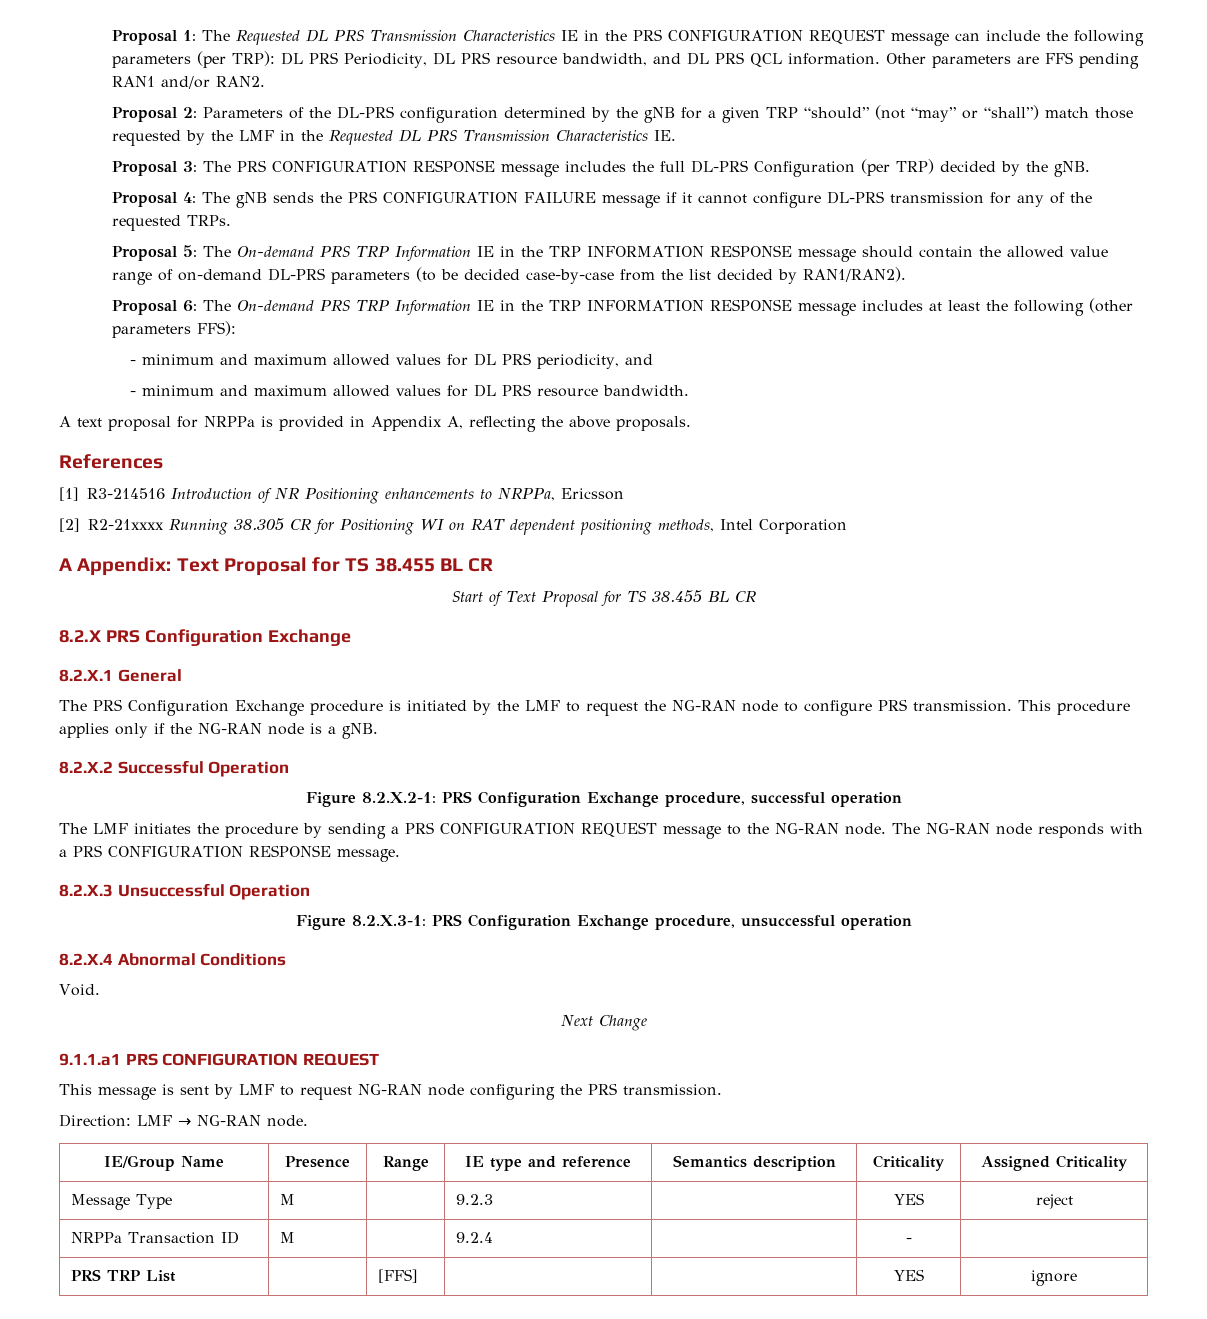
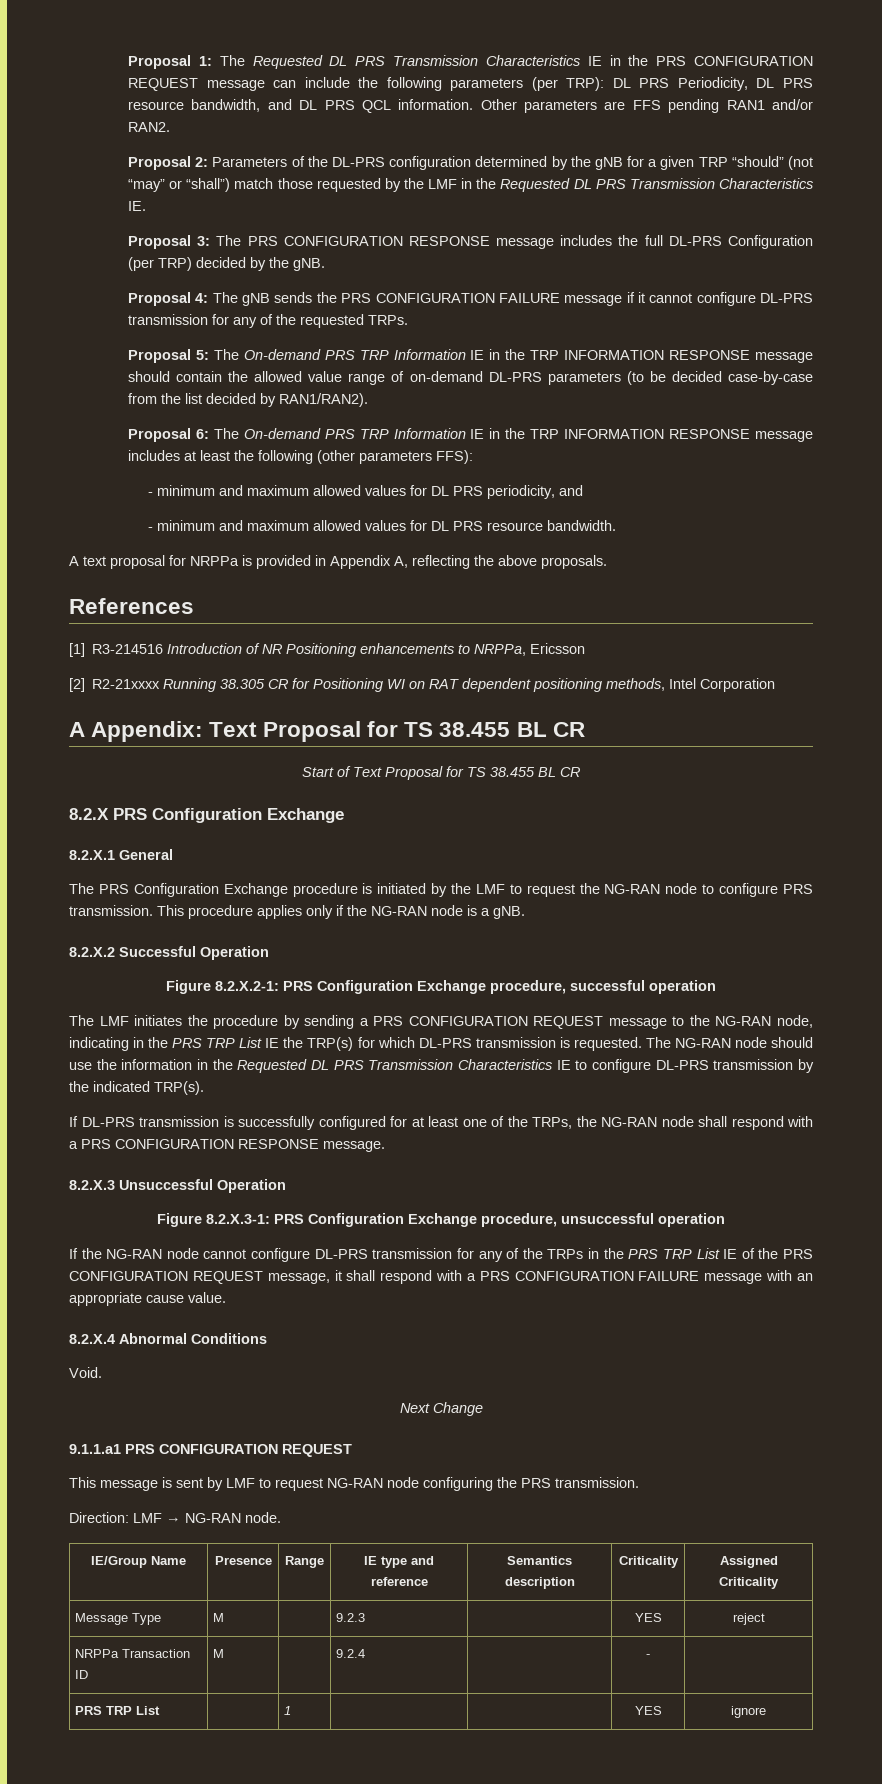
- The LMF initiates the procedure by sending a PRS CONFIGURATION REQUEST message to the NG-RAN node. The NG-RAN node responds with a PRS CONFIGURATION RESPONSE message.
+ The LMF initiates the procedure by sending a PRS CONFIGURATION REQUEST message to the NG-RAN node, indicating in the PRS TRP List IE the TRP(s) for which DL-PRS transmission is requested. The NG-RAN node should use the information in the Requested DL PRS Transmission Characteristics IE to configure DL-PRS transmission by the indicated TRP(s).
+ If DL-PRS transmission is successfully configured for at least one of the TRPs, the NG-RAN node shall respond with a PRS CONFIGURATION RESPONSE message.
+ If the NG-RAN node cannot configure DL-PRS transmission for any of the TRPs in the PRS TRP List IE of the PRS CONFIGURATION REQUEST message, it shall respond with a PRS CONFIGURATION FAILURE message with an appropriate cause value.
- PRS TRP List | | [FFS] | | | YES | ignore
+ PRS TRP List | | 1 | | | YES | ignore

